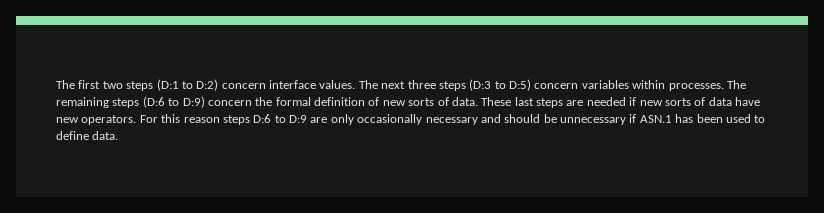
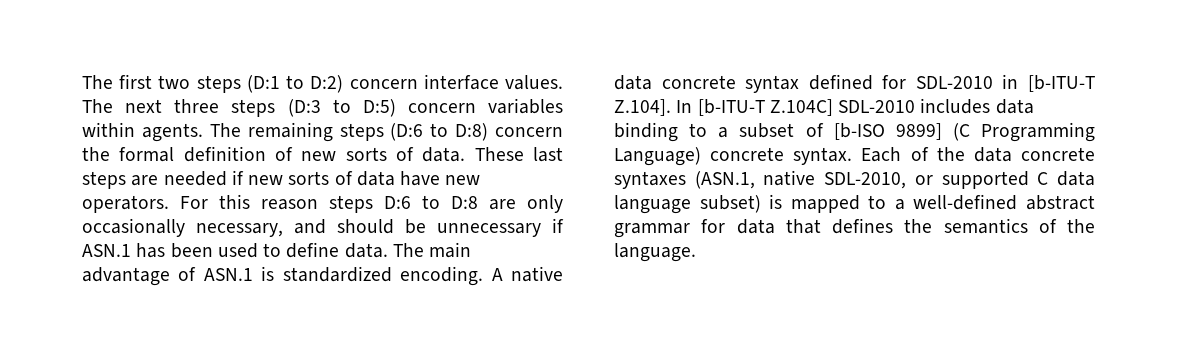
- The next three steps (D:3 to D:5) concern variables within processes.
+ The next three steps (D:3 to D:5) concern variables within agents.
- The remaining steps (D:6 to D:9) concern the formal definition of new sorts of data.
+ The remaining steps (D:6 to D:8) concern the formal definition of new sorts of data.
- For this reason steps D:6 to D:9 are only occasionally necessary and should be unnecessary if ASN.1 has been used to define data.
+ For this reason steps D:6 to D:8 are only occasionally necessary, and should be unnecessary if ASN.1 has been used to define data.
+ The main advantage of ASN.1 is standardized encoding. A native data concrete syntax defined for SDL-2010 in [b-ITU-T Z.104]. In [b-ITU-T Z.104C] SDL-2010 includes data binding to a subset of [b-ISO 9899] (C Programming Language) concrete syntax. Each of the data concrete syntaxes (ASN.1, native SDL-2010, or supported C data language subset) is mapped to a well-defined abstract grammar for data that defines the semantics of the language.

